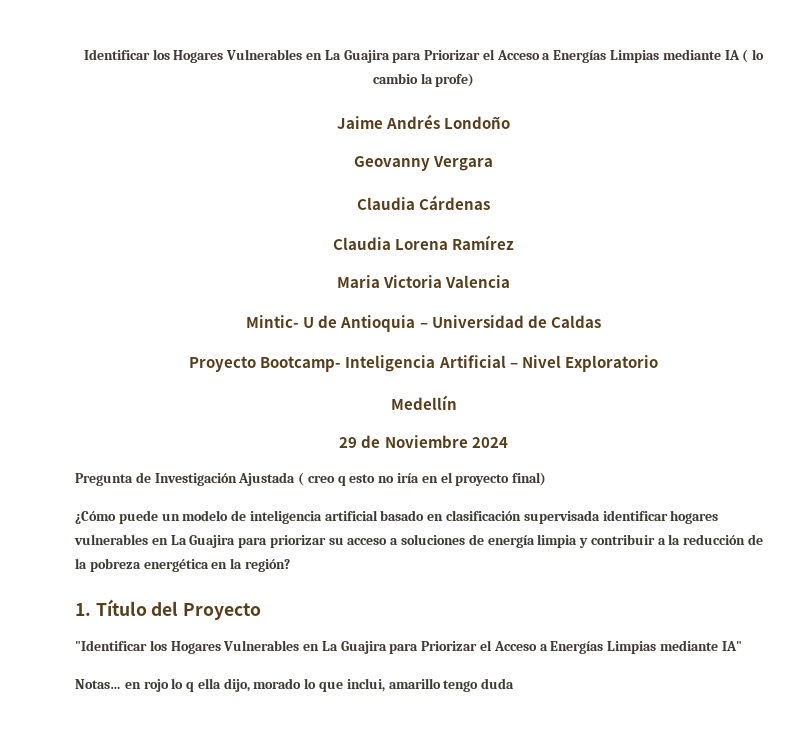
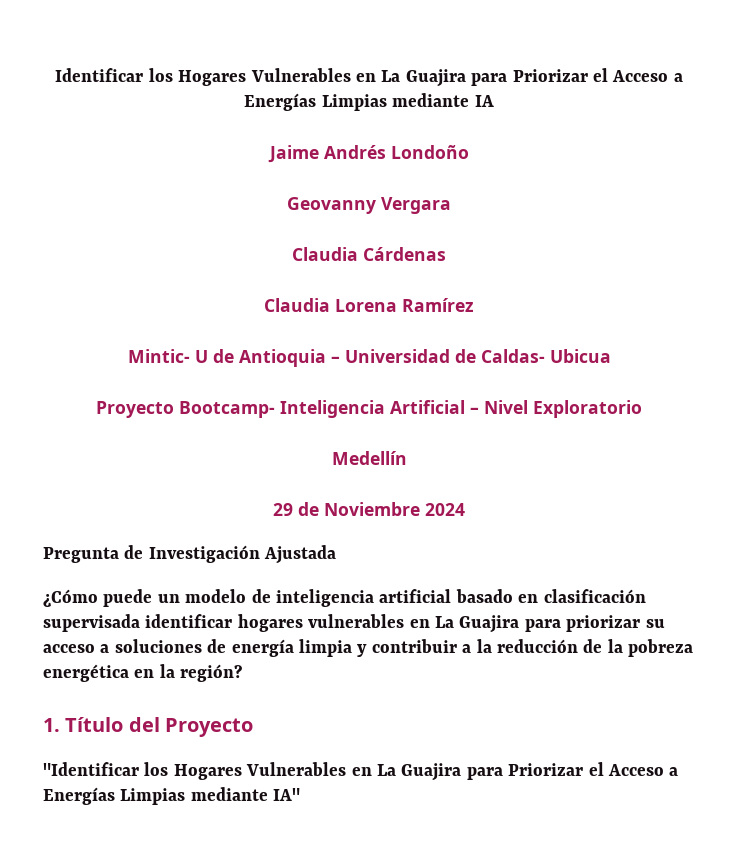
- Identificar los Hogares Vulnerables en La Guajira para Priorizar el Acceso a Energías Limpias mediante IA ( lo cambio la profe)
+ Identificar los Hogares Vulnerables en La Guajira para Priorizar el Acceso a Energías Limpias mediante IA
- Maria Victoria Valencia
- Mintic- U de Antioquia – Universidad de Caldas
+ Mintic- U de Antioquia – Universidad de Caldas- Ubicua
- Pregunta de Investigación Ajustada ( creo q esto no iría en el proyecto final)
+ Pregunta de Investigación Ajustada
- Notas… en rojo lo q ella dijo, morado lo que inclui, amarillo tengo duda

